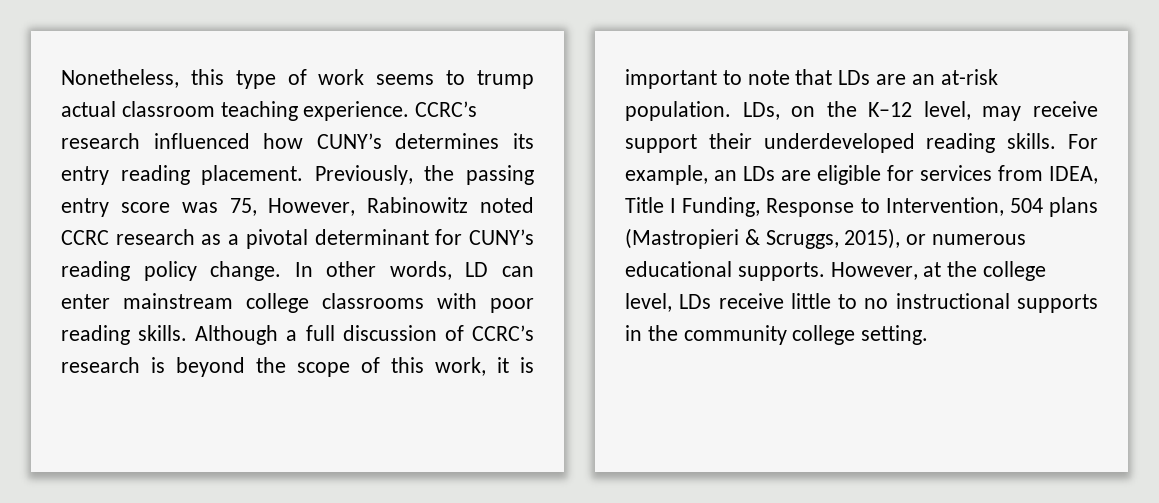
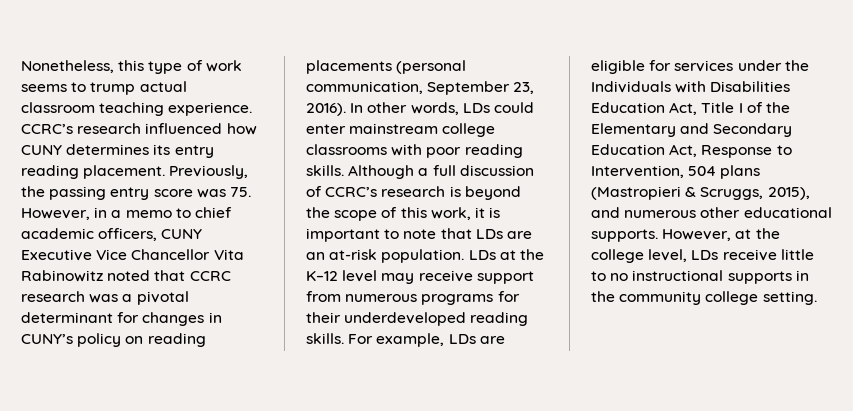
- CCRC’s research influenced how CUNY’s determines its entry reading placement.
+ CCRC’s research influenced how CUNY determines its entry reading placement.
- Previously, the passing entry score was 75, However, Rabinowitz noted CCRC research as a pivotal determinant for CUNY’s reading policy change.
+ Previously, the passing entry score was 75. However, in a memo to chief academic officers, CUNY Executive Vice Chancellor Vita Rabinowitz noted that CCRC research was a pivotal determinant for changes in CUNY’s policy on reading placements (personal communication, September 23, 2016).
- In other words, LD can enter mainstream college classrooms with poor reading skills.
+ In other words, LDs could enter mainstream college classrooms with poor reading skills.
- LDs, on the K–12 level, may receive support their underdeveloped reading skills.
+ LDs at the K–12 level may receive support from numerous programs for their underdeveloped reading skills.
- For example, an LDs are eligible for services from IDEA, Title I Funding, Response to Intervention, 504 plans (Mastropieri & Scruggs, 2015), or numerous educational supports.
+ For example, LDs are eligible for services under the Individuals with Disabilities Education Act, Title I of the Elementary and Secondary Education Act, Response to Intervention, 504 plans (Mastropieri & Scruggs, 2015), and numerous other educational supports.

